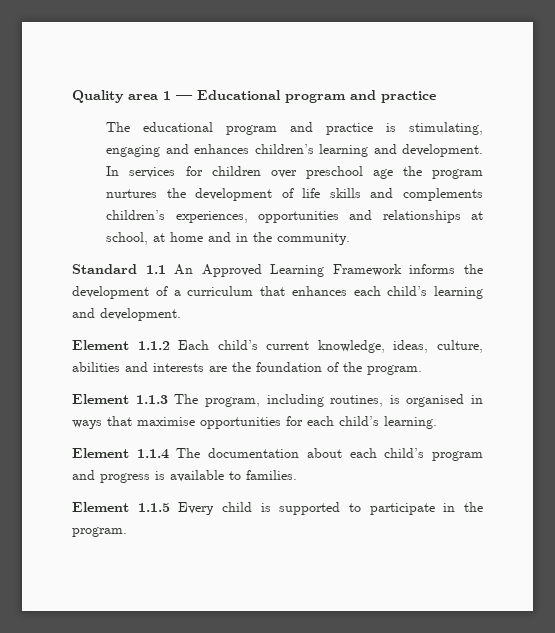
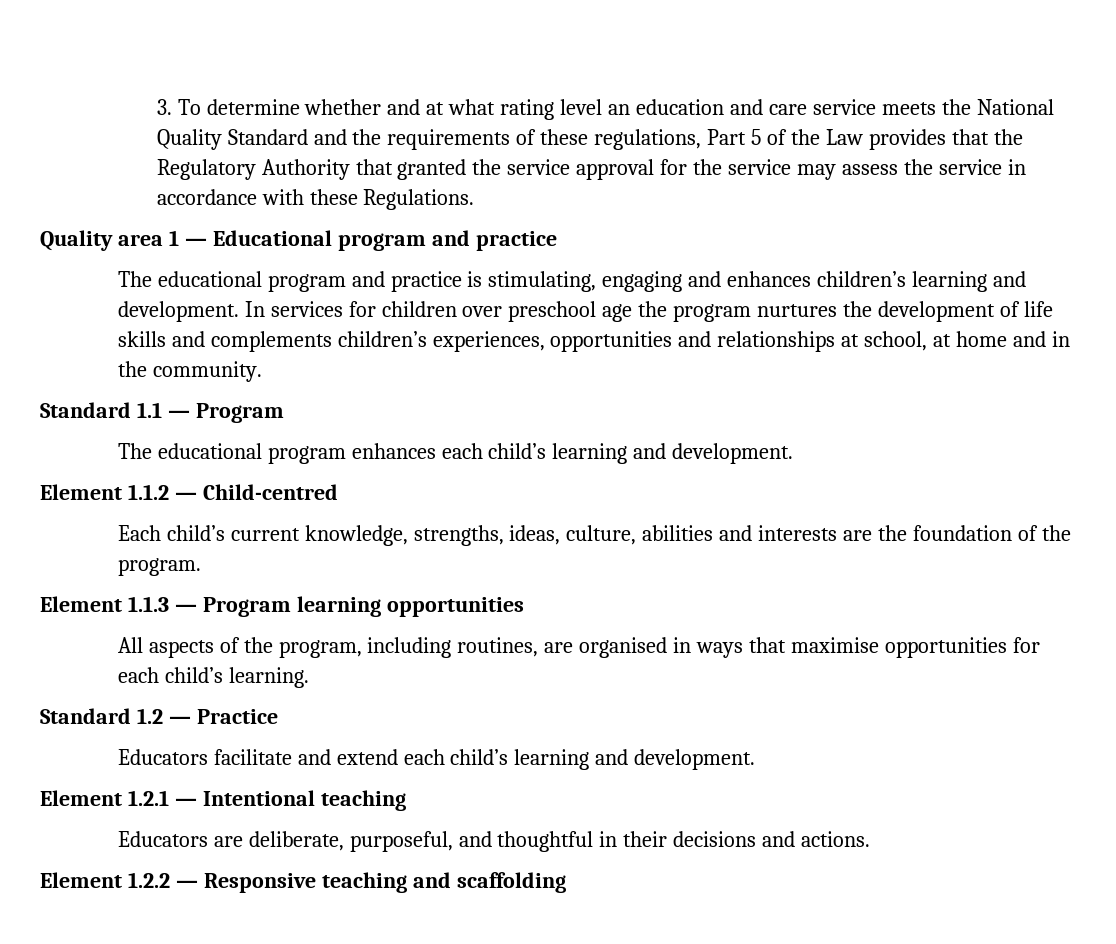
+ 3. To determine whether and at what rating level an education and care service meets the National Quality Standard and the requirements of these regulations, Part 5 of the Law provides that the Regulatory Authority that granted the service approval for the service may assess the service in accordance with these Regulations.
- Standard 1.1 An Approved Learning Framework informs the development of a curriculum that enhances each child’s learning and development.
+ Standard 1.1 — Program
+ The educational program enhances each child’s learning and development.
- Element 1.1.2 Each child’s current knowledge, ideas, culture, abilities and interests are the foundation of the program.
+ Element 1.1.2 — Child-centred
+ Each child’s current knowledge, strengths, ideas, culture, abilities and interests are the foundation of the program.
- Element 1.1.3 The program, including routines, is organised in ways that maximise opportunities for each child’s learning.
+ Element 1.1.3 — Program learning opportunities
+ All aspects of the program, including routines, are organised in ways that maximise opportunities for each child’s learning.
- Element 1.1.4 The documentation about each child’s program and progress is available to families.
- Element 1.1.5 Every child is supported to participate in the program.
+ Standard 1.2 — Practice
+ Educators facilitate and extend each child’s learning and development.
+ Element 1.2.1 — Intentional teaching
+ Educators are deliberate, purposeful, and thoughtful in their decisions and actions.
+ Element 1.2.2 — Responsive teaching and scaffolding

